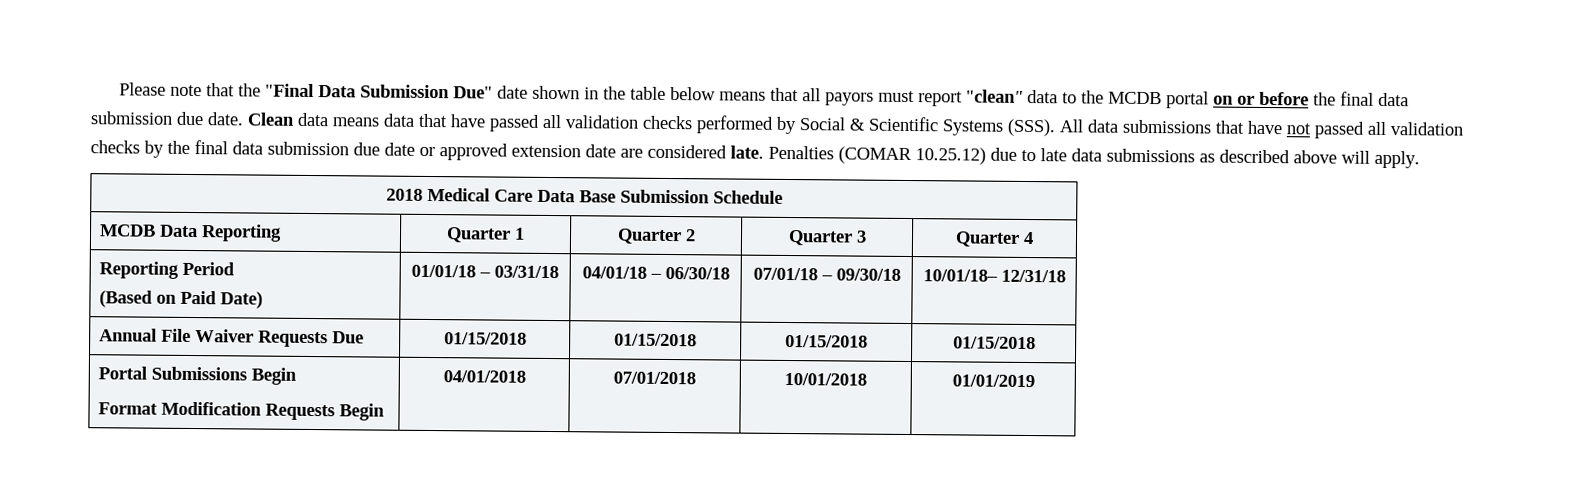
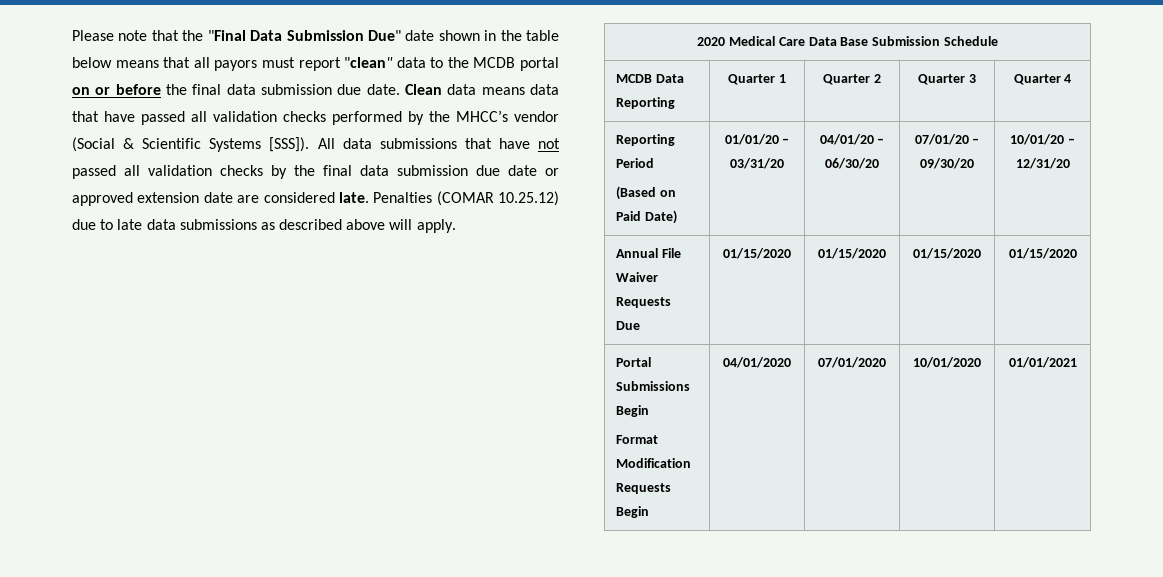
- Clean data means data that have passed all validation checks performed by Social & Scientific Systems (SSS).
+ Clean data means data that have passed all validation checks performed by the MHCC’s vendor (Social & Scientific Systems [SSS]).
- 2018 Medical Care Data Base Submission Schedule
+ 2020 Medical Care Data Base Submission Schedule
  Reporting Period
- (Based on Paid Date) | 01/01/18 – 03/31/18 | 04/01/18 – 06/30/18 | 07/01/18 – 09/30/18 | 10/01/18– 12/31/18
+ (Based on Paid Date) | 01/01/20 – 03/31/20 | 04/01/20 – 06/30/20 | 07/01/20 – 09/30/20 | 10/01/20 – 12/31/20
- Annual File Waiver Requests Due | 01/15/2018 | 01/15/2018 | 01/15/2018 | 01/15/2018
+ Annual File Waiver Requests Due | 01/15/2020 | 01/15/2020 | 01/15/2020 | 01/15/2020
  Portal Submissions Begin
- Format Modification Requests Begin | 04/01/2018 | 07/01/2018 | 10/01/2018 | 01/01/2019
+ Format Modification Requests Begin | 04/01/2020 | 07/01/2020 | 10/01/2020 | 01/01/2021

